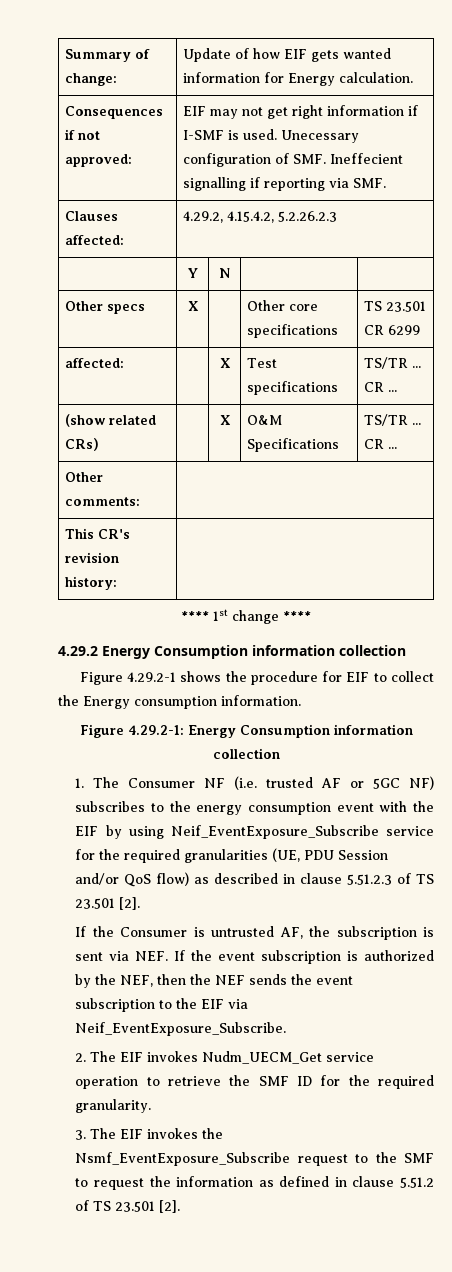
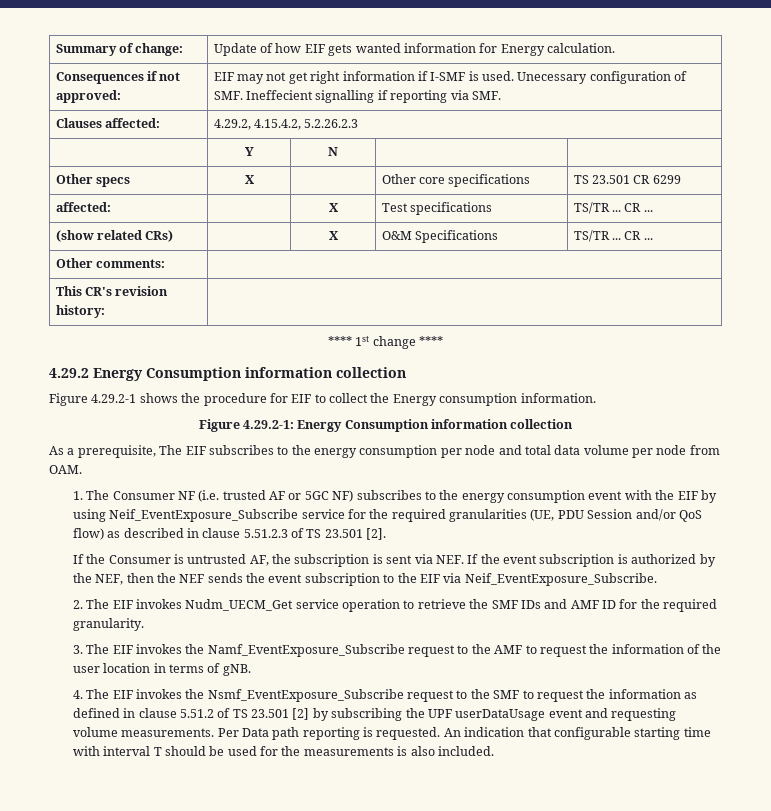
+ As a prerequisite, The EIF subscribes to the energy consumption per node and total data volume per node from OAM.
- 2. The EIF invokes Nudm_UECM_Get service operation to retrieve the SMF ID for the required granularity.
+ 2. The EIF invokes Nudm_UECM_Get service operation to retrieve the SMF IDs and AMF ID for the required granularity.
- 3. The EIF invokes the Nsmf_EventExposure_Subscribe request to the SMF to request the information as defined in clause 5.51.2 of TS 23.501 [2].
+ 3. The EIF invokes the Namf_EventExposure_Subscribe request to the AMF to request the information of the user location in terms of gNB.
+ 4. The EIF invokes the Nsmf_EventExposure_Subscribe request to the SMF to request the information as defined in clause 5.51.2 of TS 23.501 [2] by subscribing the UPF userDataUsage event and requesting volume measurements. Per Data path reporting is requested. An indication that configurable starting time with interval T should be used for the measurements is also included.

